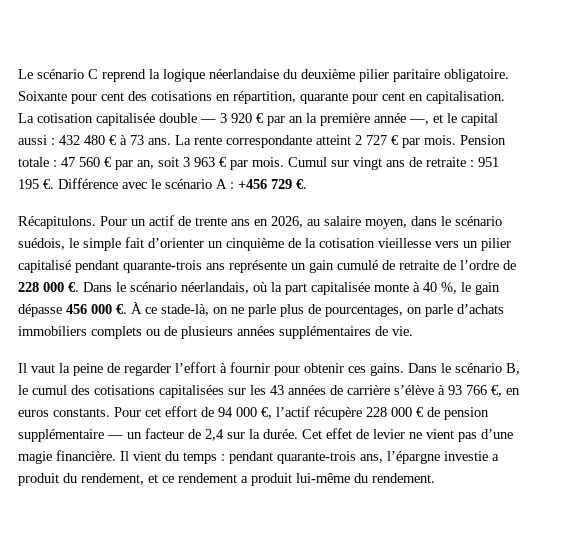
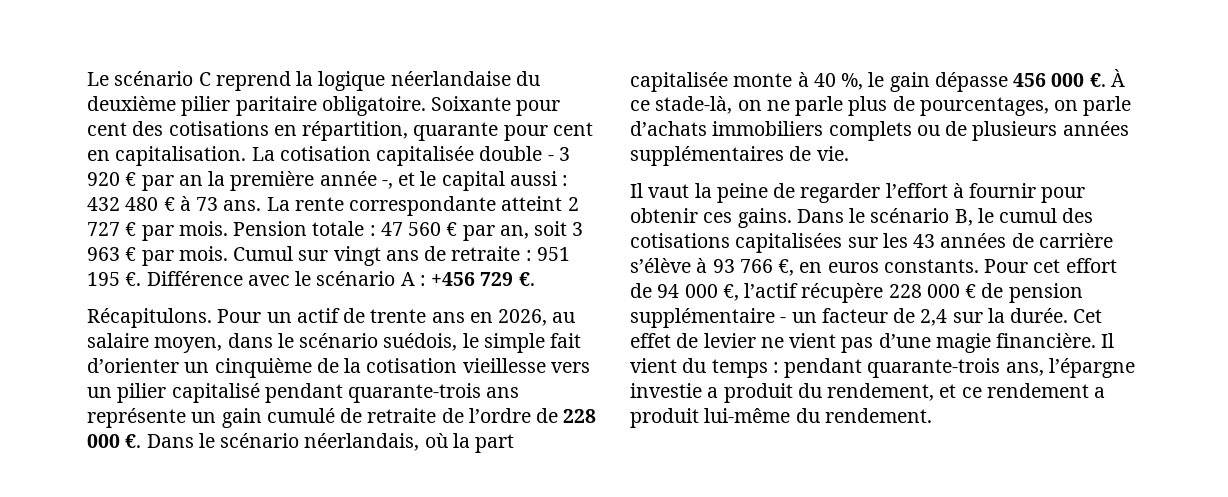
- La cotisation capitalisée double — 3 920 € par an la première année —, et le capital aussi : 432 480 € à 73 ans.
+ La cotisation capitalisée double - 3 920 € par an la première année -, et le capital aussi : 432 480 € à 73 ans.
- Pour cet effort de 94 000 €, l’actif récupère 228 000 € de pension supplémentaire — un facteur de 2,4 sur la durée.
+ Pour cet effort de 94 000 €, l’actif récupère 228 000 € de pension supplémentaire - un facteur de 2,4 sur la durée.

